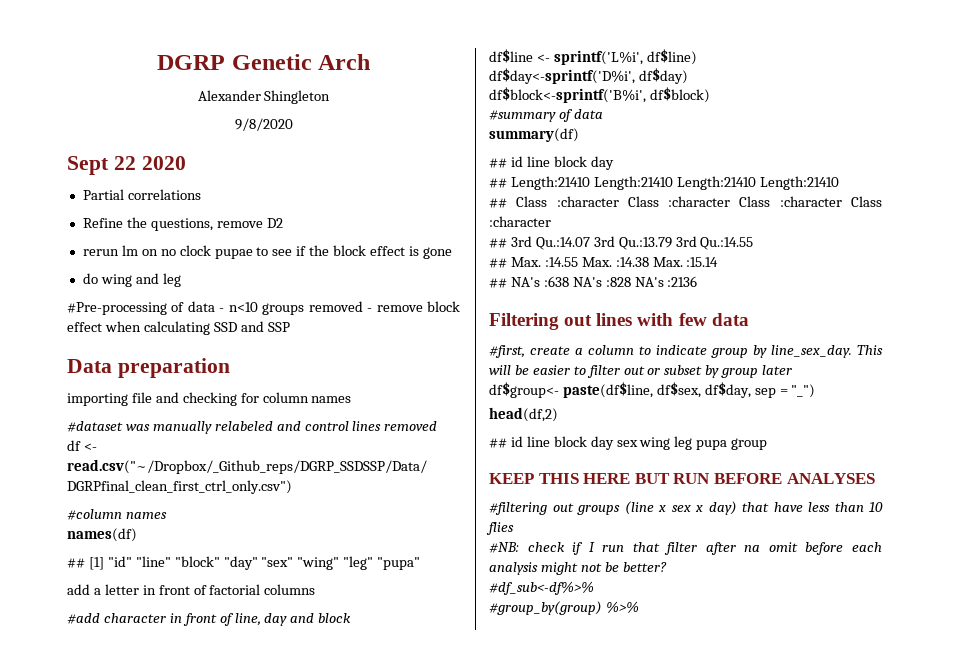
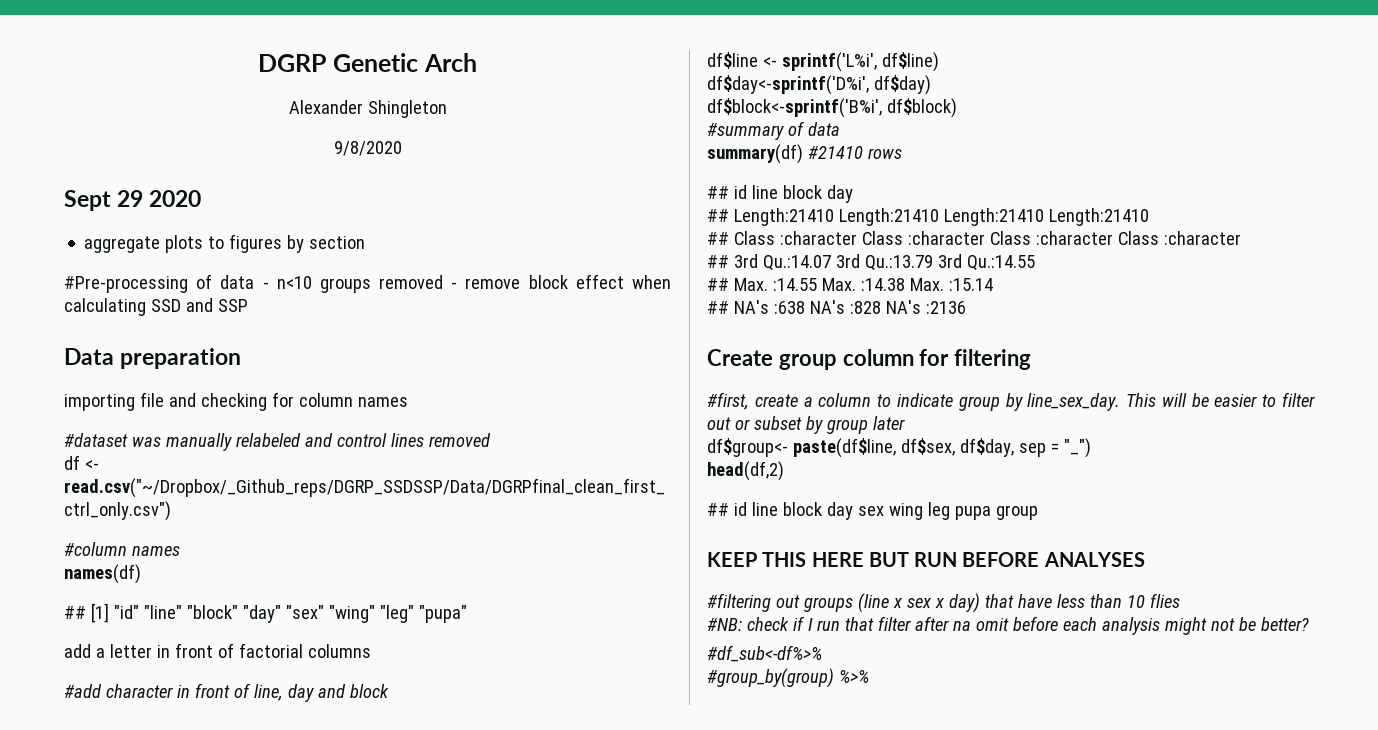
- Sept 22 2020
+ Sept 29 2020
- Partial correlations
- Refine the questions, remove D2
- rerun lm on no clock pupae to see if the block effect is gone
- do wing and leg
+ aggregate plots to figures by section
- summary(df)
+ summary(df) #21410 rows
- Filtering out lines with few data
+ Create group column for filtering

